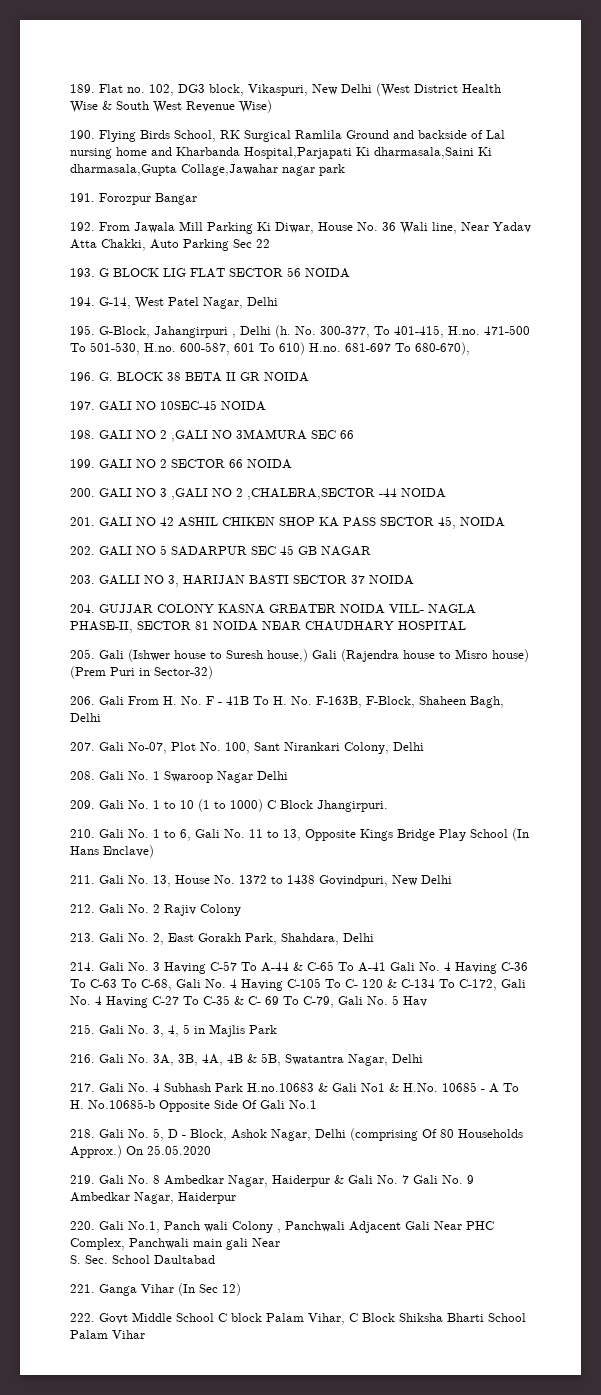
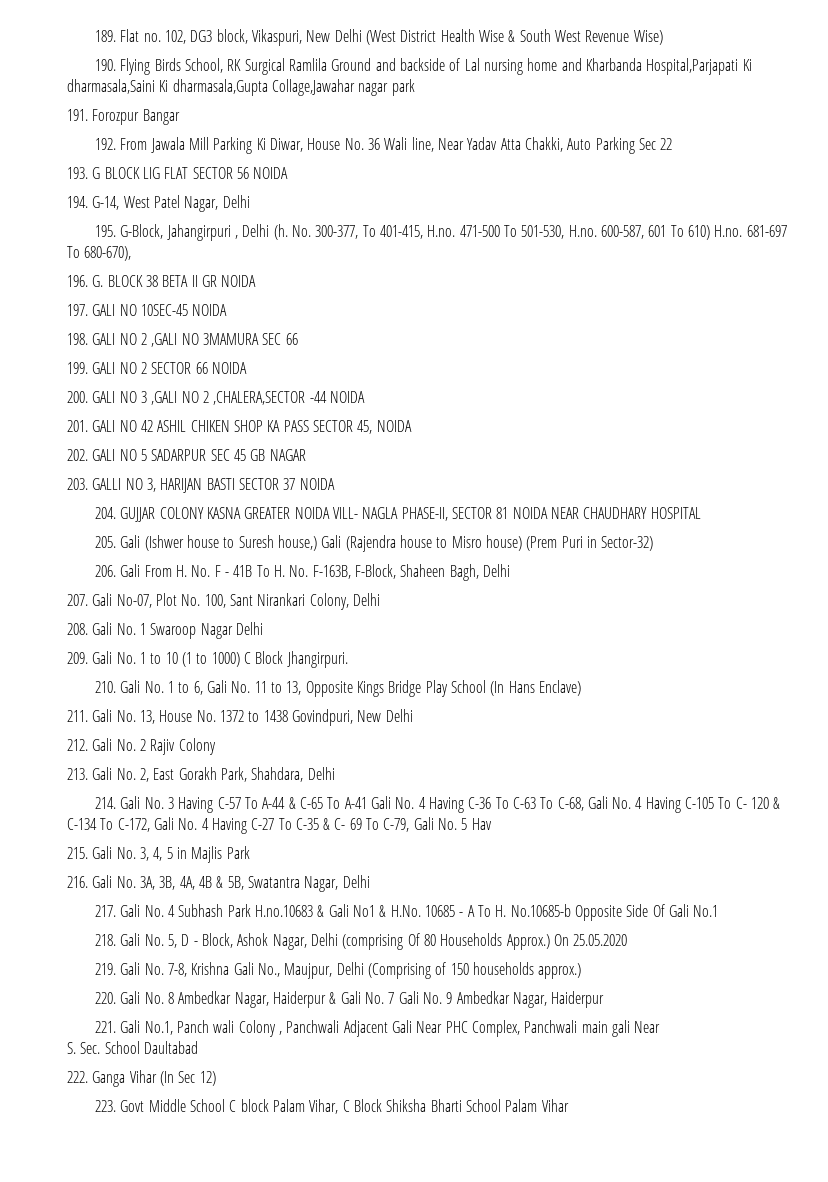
- 219. Gali No. 8 Ambedkar Nagar, Haiderpur & Gali No. 7 Gali No. 9 Ambedkar Nagar, Haiderpur
+ 219. Gali No. 7-8, Krishna Gali No., Maujpur, Delhi (Comprising of 150 households approx.)
+ 220. Gali No. 8 Ambedkar Nagar, Haiderpur & Gali No. 7 Gali No. 9 Ambedkar Nagar, Haiderpur
- 220. Gali No.1, Panch wali Colony , Panchwali Adjacent Gali Near PHC Complex, Panchwali main gali Near
+ 221. Gali No.1, Panch wali Colony , Panchwali Adjacent Gali Near PHC Complex, Panchwali main gali Near
- 221. Ganga Vihar (In Sec 12)
+ 222. Ganga Vihar (In Sec 12)
- 222. Govt Middle School C block Palam Vihar, C Block Shiksha Bharti School Palam Vihar
+ 223. Govt Middle School C block Palam Vihar, C Block Shiksha Bharti School Palam Vihar

